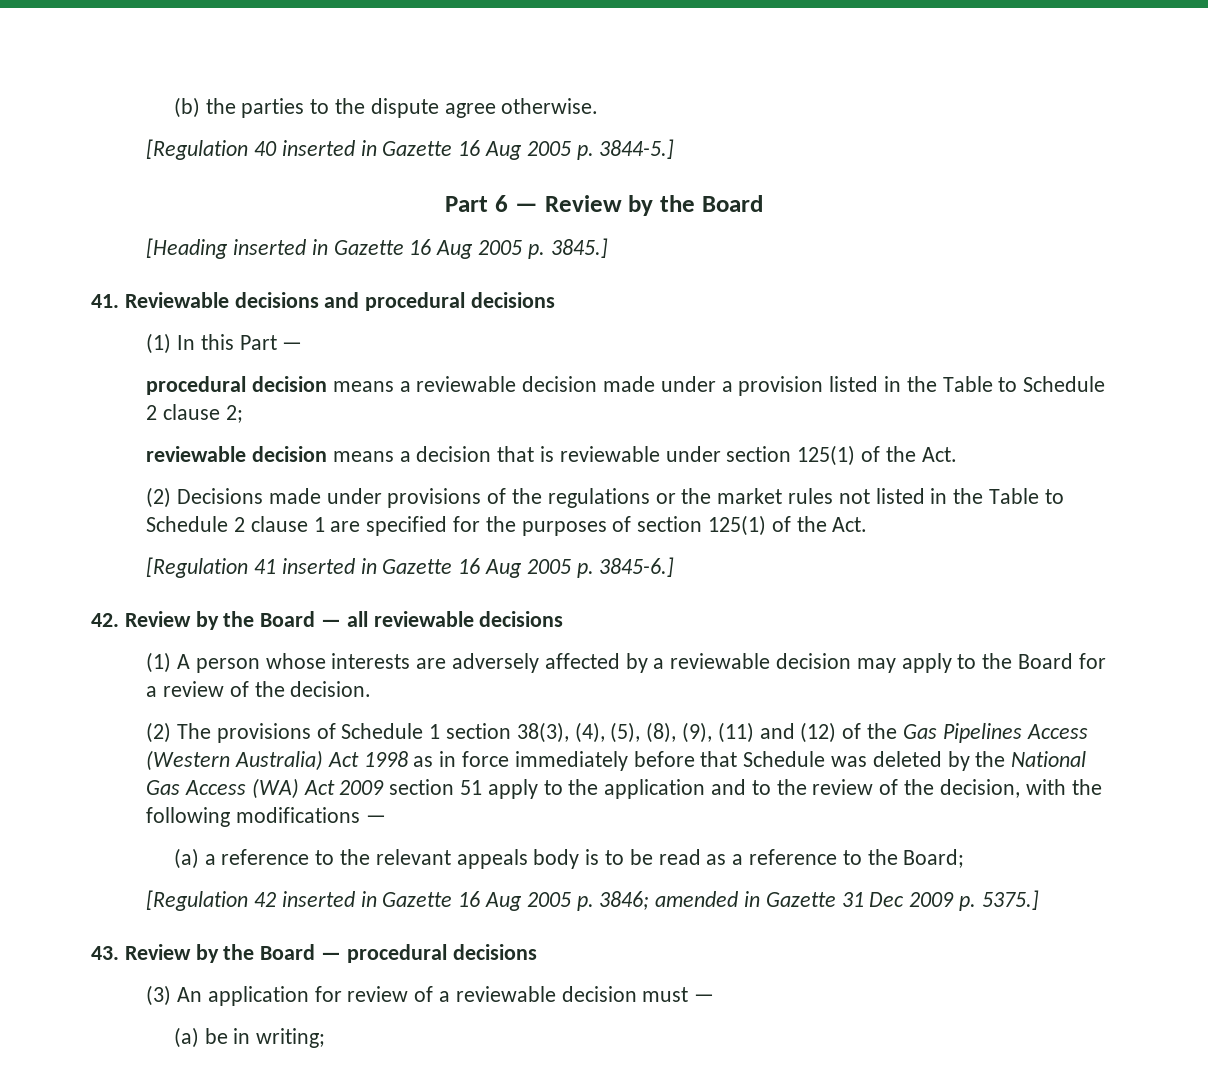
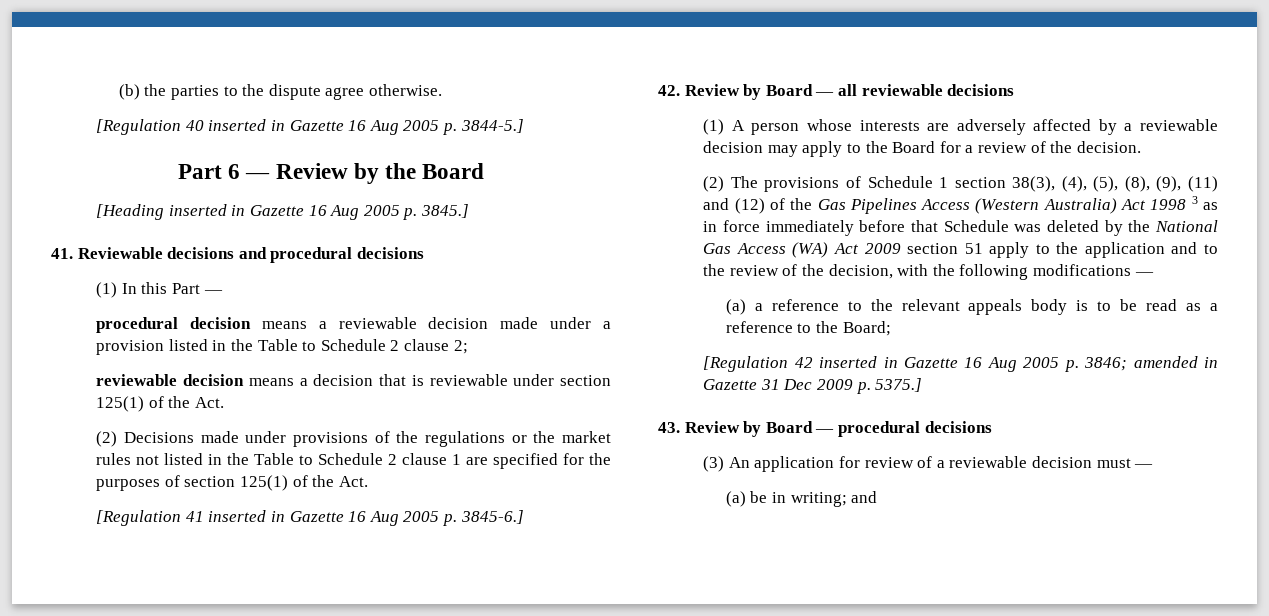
- 42. Review by the Board — all reviewable decisions
+ 42. Review by Board — all reviewable decisions
- (2) The provisions of Schedule 1 section 38(3), (4), (5), (8), (9), (11) and (12) of the Gas Pipelines Access (Western Australia) Act 1998 as in force immediately before that Schedule was deleted by the National Gas Access (WA) Act 2009 section 51 apply to the application and to the review of the decision, with the following modifications —
+ (2) The provisions of Schedule 1 section 38(3), (4), (5), (8), (9), (11) and (12) of the Gas Pipelines Access (Western Australia) Act 1998 3 as in force immediately before that Schedule was deleted by the National Gas Access (WA) Act 2009 section 51 apply to the application and to the review of the decision, with the following modifications —
- 43. Review by the Board — procedural decisions
+ 43. Review by Board — procedural decisions
- (a) be in writing;
+ (a) be in writing; and

